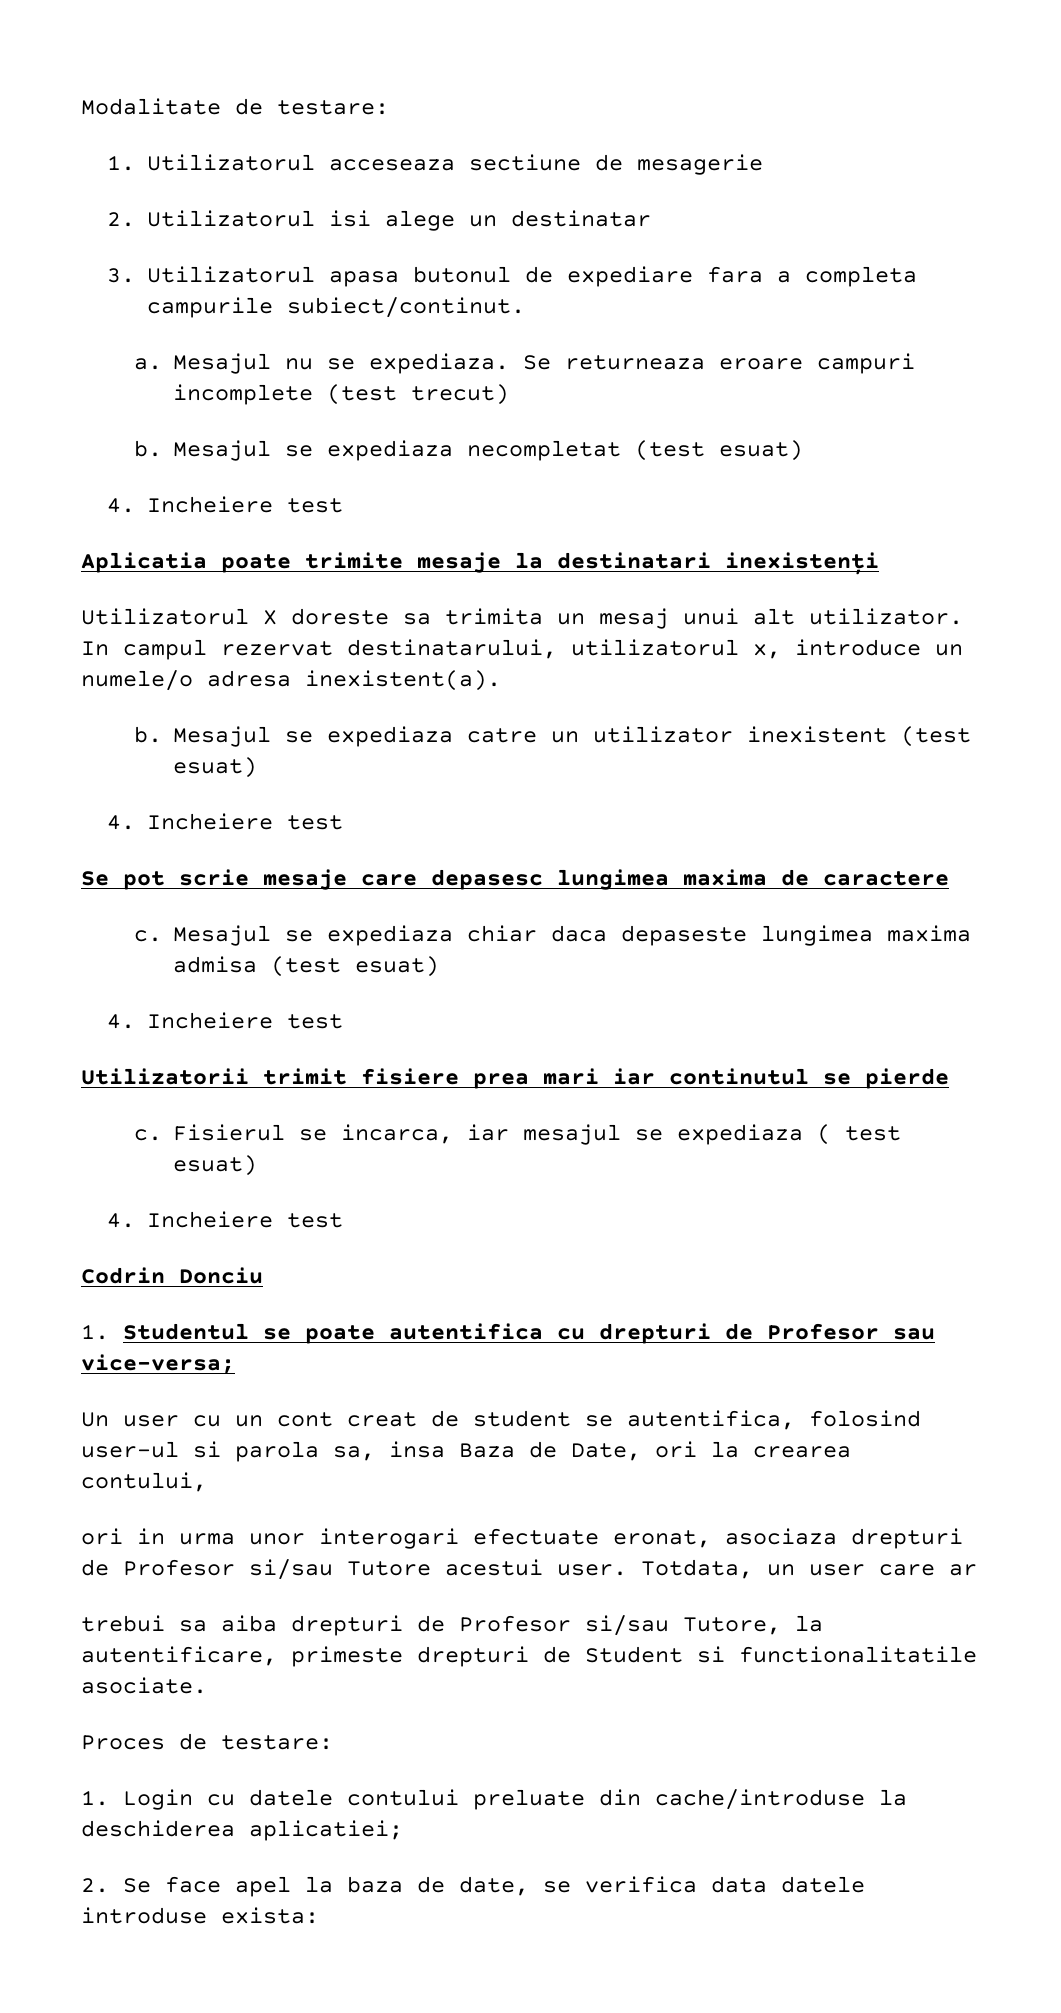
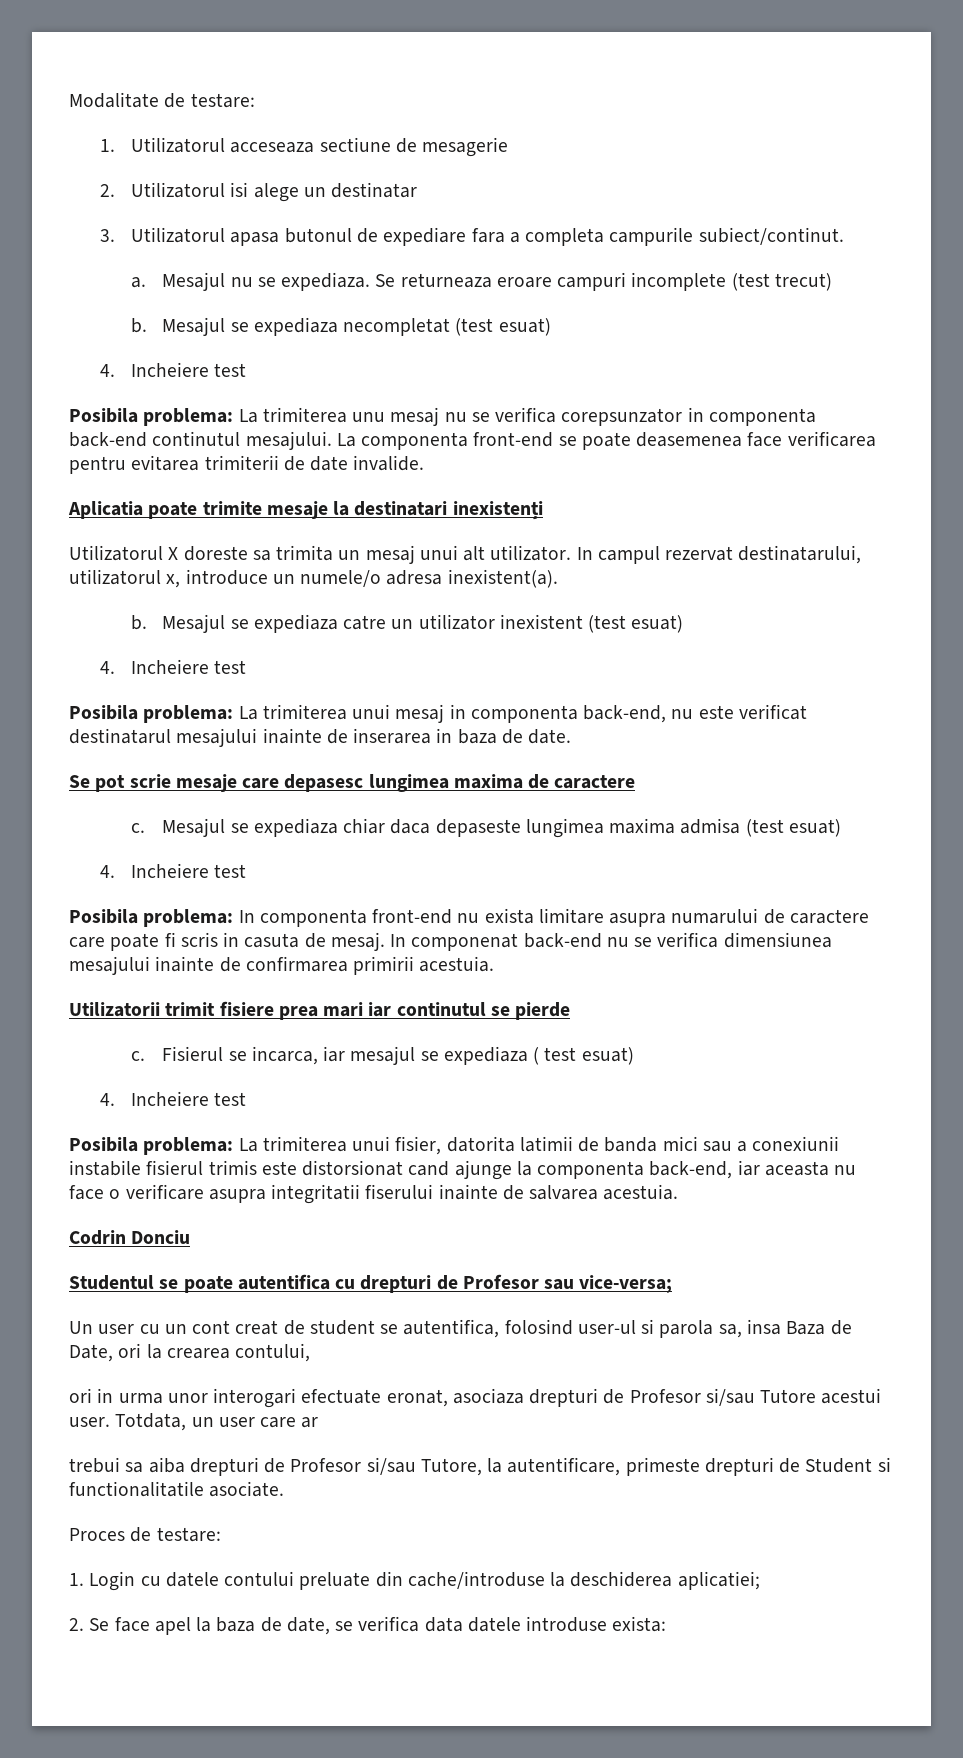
+ Posibila problema: La trimiterea unu mesaj nu se verifica corepsunzator in componenta back-end continutul mesajului. La componenta front-end se poate deasemenea face verificarea pentru evitarea trimiterii de date invalide.
+ Posibila problema: La trimiterea unui mesaj in componenta back-end, nu este verificat destinatarul mesajului inainte de inserarea in baza de date.
+ Posibila problema: In componenta front-end nu exista limitare asupra numarului de caractere care poate fi scris in casuta de mesaj. In componenat back-end nu se verifica dimensiunea mesajului inainte de confirmarea primirii acestuia.
+ Posibila problema: La trimiterea unui fisier, datorita latimii de banda mici sau a conexiunii instabile fisierul trimis este distorsionat cand ajunge la componenta back-end, iar aceasta nu face o verificare asupra integritatii fiserului inainte de salvarea acestuia.
- 1. Studentul se poate autentifica cu drepturi de Profesor sau vice-versa;
+ Studentul se poate autentifica cu drepturi de Profesor sau vice-versa;

